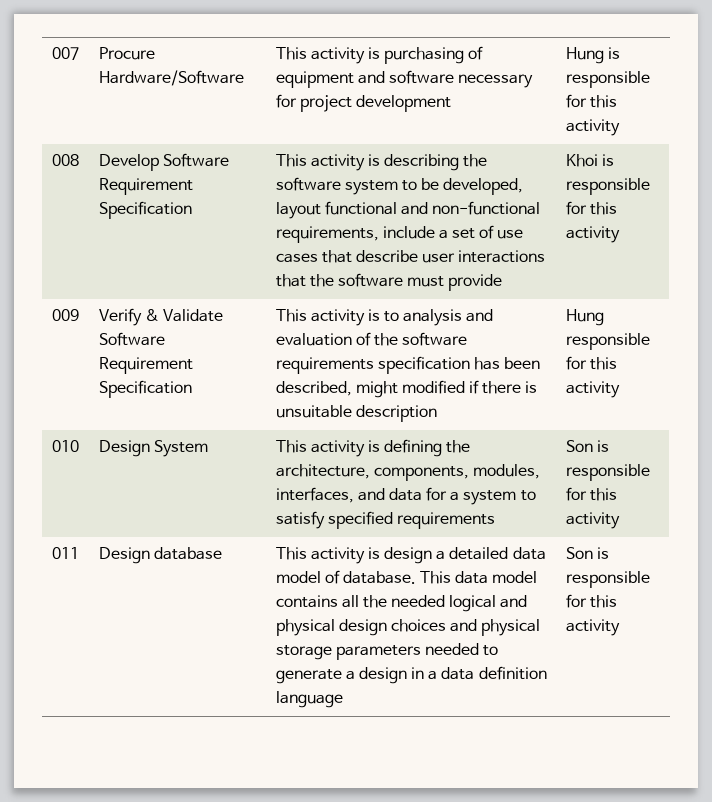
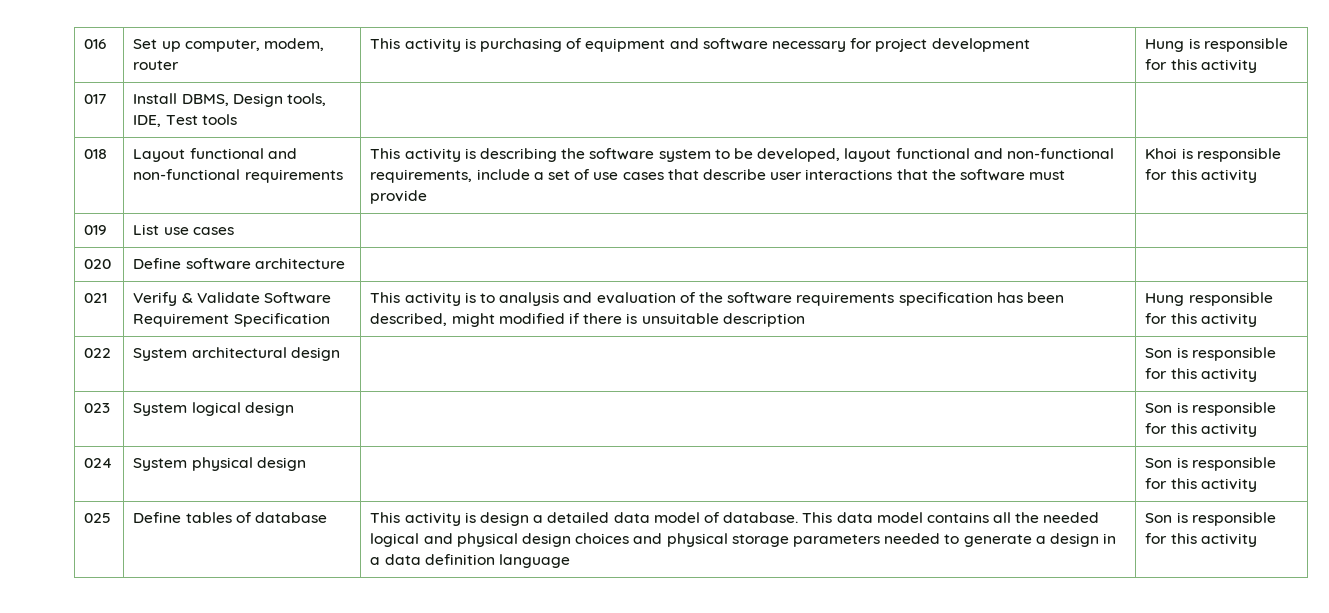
- 007 | Procure Hardware/Software | This activity is purchasing of equipment and software necessary for project development | Hung is responsible for this activity
+ 016 | Set up computer, modem, router | This activity is purchasing of equipment and software necessary for project development | Hung is responsible for this activity
- 008 | Develop Software Requirement Specification
+ 017 | Install DBMS, Design tools, IDE, Test tools | |
+ 018 | Layout functional and non-functional requirements
- 009 | Verify & Validate Software Requirement Specification | This activity is to analysis and evaluation of the software requirements specification has been described, might modified if there is unsuitable description | Hung responsible for this activity
+ 019 | List use cases | |
+ 020 | Define software architecture | |
+ 021 | Verify & Validate Software Requirement Specification | This activity is to analysis and evaluation of the software requirements specification has been described, might modified if there is unsuitable description | Hung responsible for this activity
- 010 | Design System | This activity is defining the architecture, components, modules, interfaces, and data for a system to satisfy specified requirements | Son is responsible for this activity
- 011 | Design database
+ 022 | System architectural design | | Son is responsible for this activity
+ 023 | System logical design | | Son is responsible for this activity
+ 024 | System physical design | | Son is responsible for this activity
+ 025 | Define tables of database

